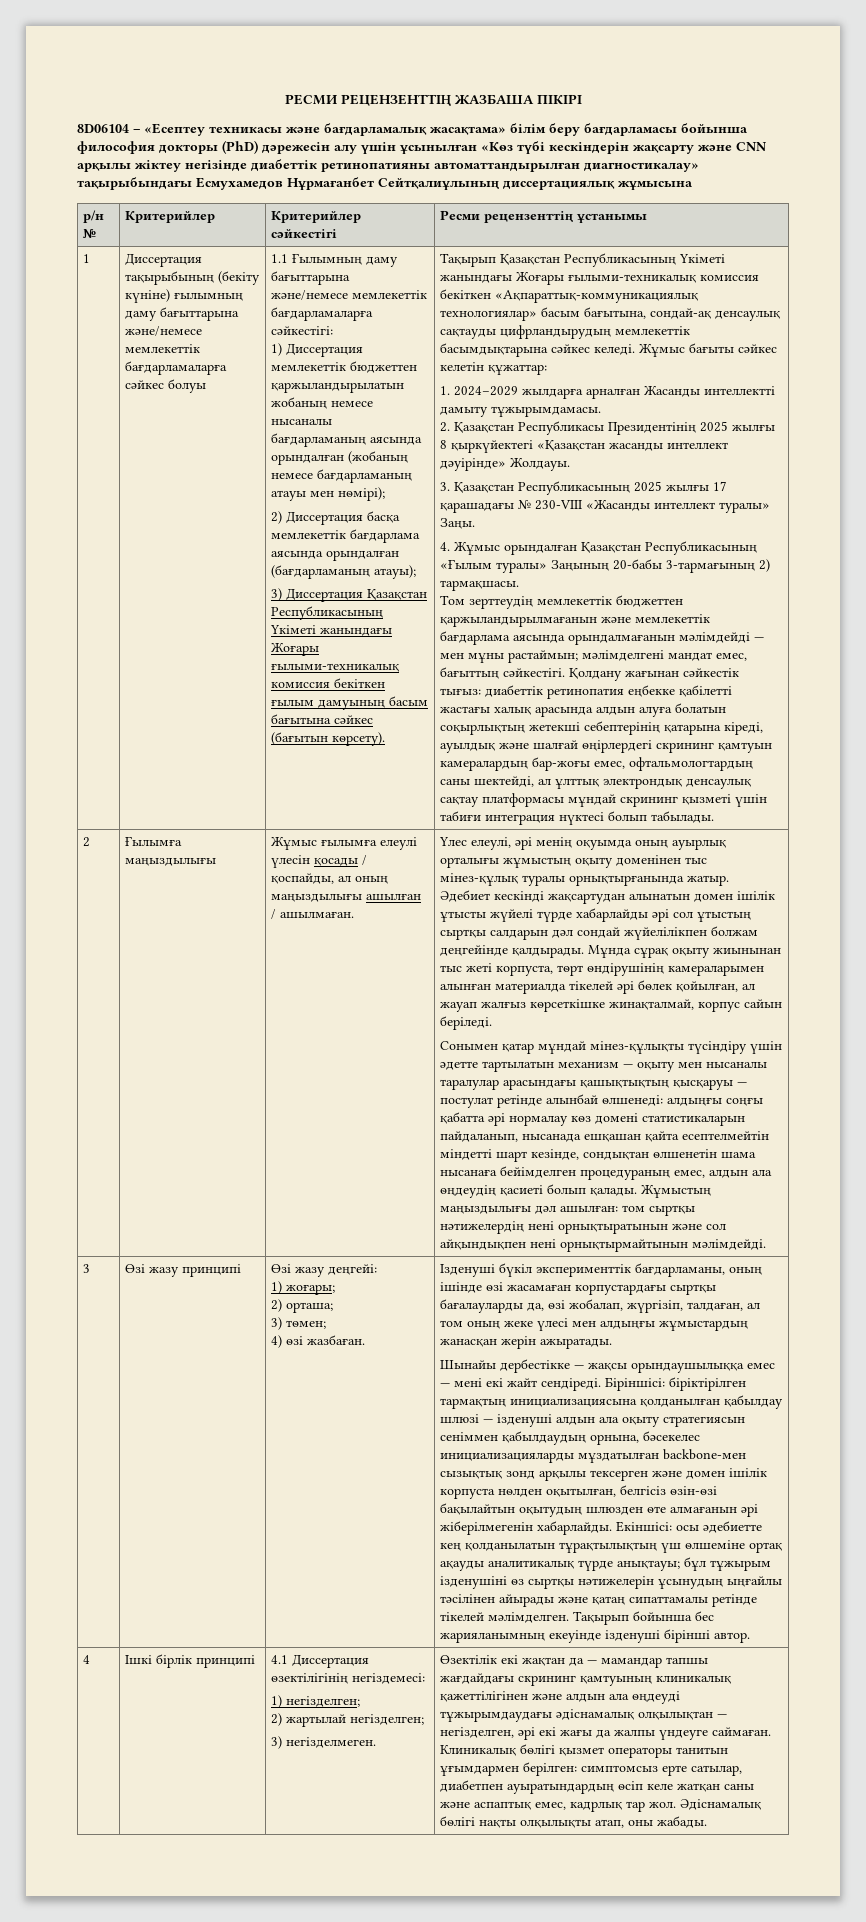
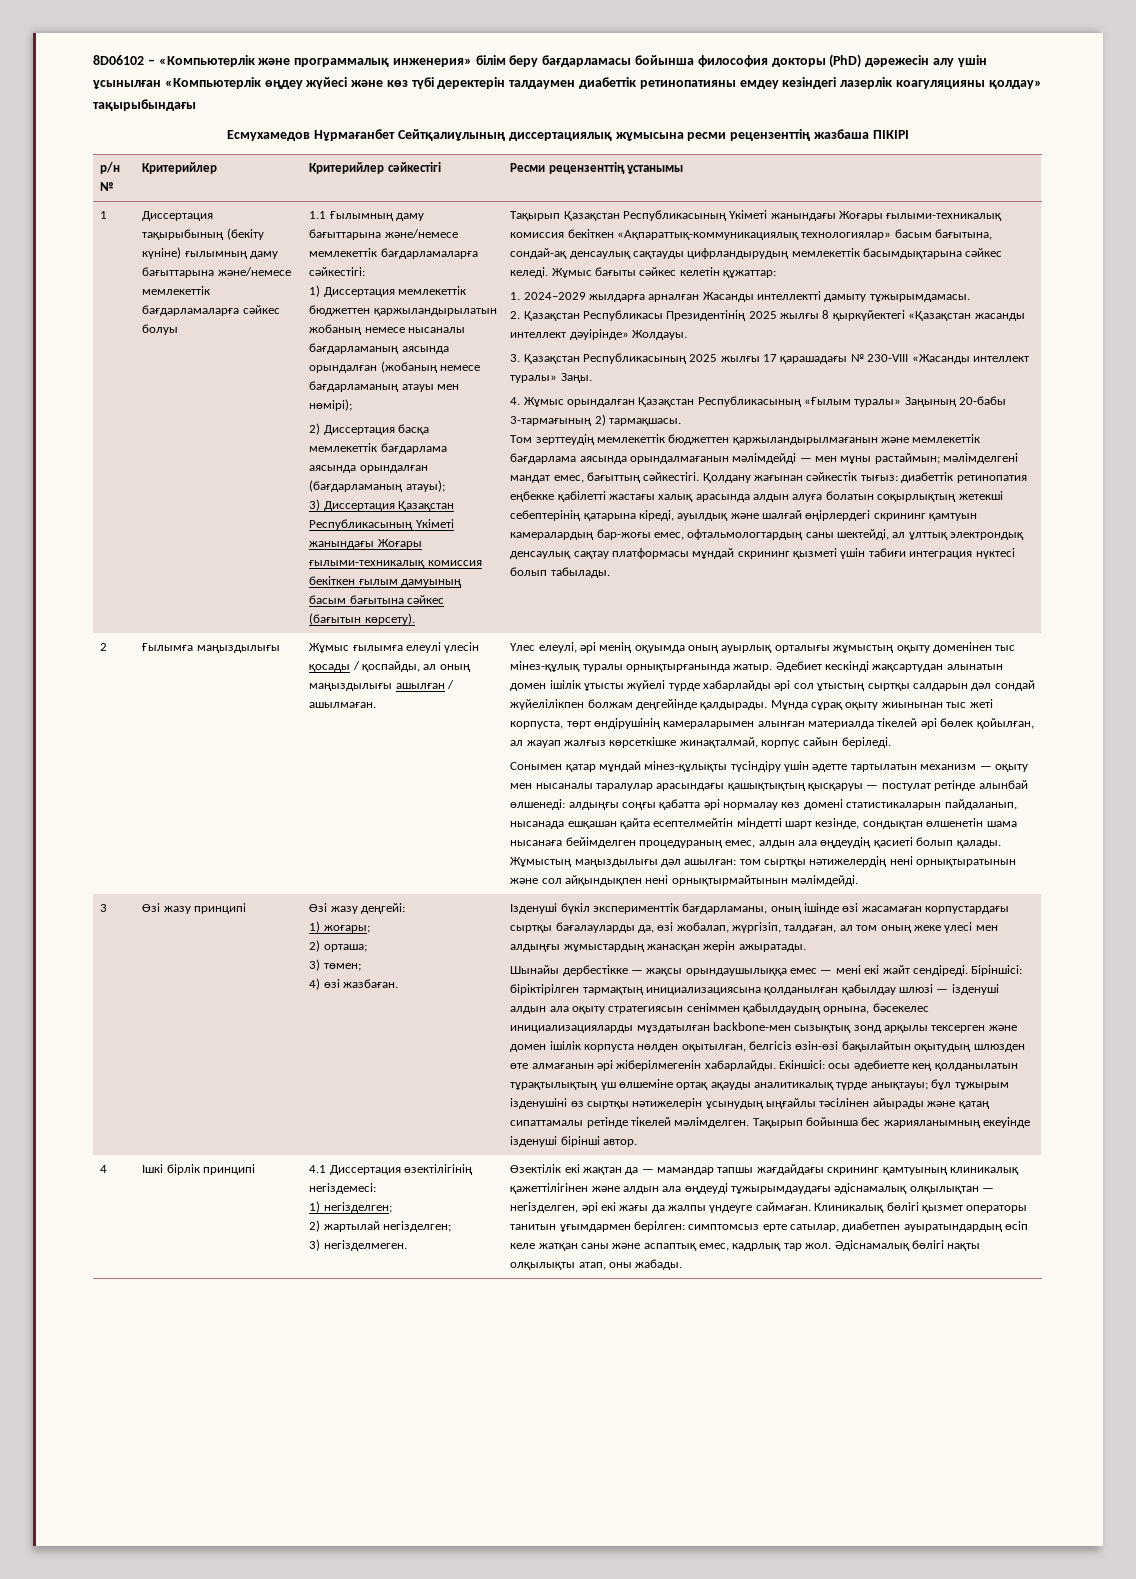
- РЕСМИ РЕЦЕНЗЕНТТІҢ ЖАЗБАША ПІКІРІ
- 8D06104 – «Есептеу техникасы және бағдарламалық жасақтама» білім беру бағдарламасы бойынша философия докторы (PhD) дәрежесін алу үшін ұсынылған «Көз түбі кескіндерін жақсарту және CNN арқылы жіктеу негізінде диабеттік ретинопатияны автоматтандырылған диагностикалау» тақырыбындағы Есмухамедов Нұрмағанбет Сейтқалиұлының диссертациялық жұмысына
+ 8D06102 – «Компьютерлік және программалық инженерия» білім беру бағдарламасы бойынша философия докторы (PhD) дәрежесін алу үшін ұсынылған «Компьютерлік өңдеу жүйесі және көз түбі деректерін талдаумен диабеттік ретинопатияны емдеу кезіндегі лазерлік коагуляцияны қолдау» тақырыбындағы
+ Есмухамедов Нұрмағанбет Сейтқалиұлының диссертациялық жұмысына ресми рецензенттің жазбаша ПІКІРІ

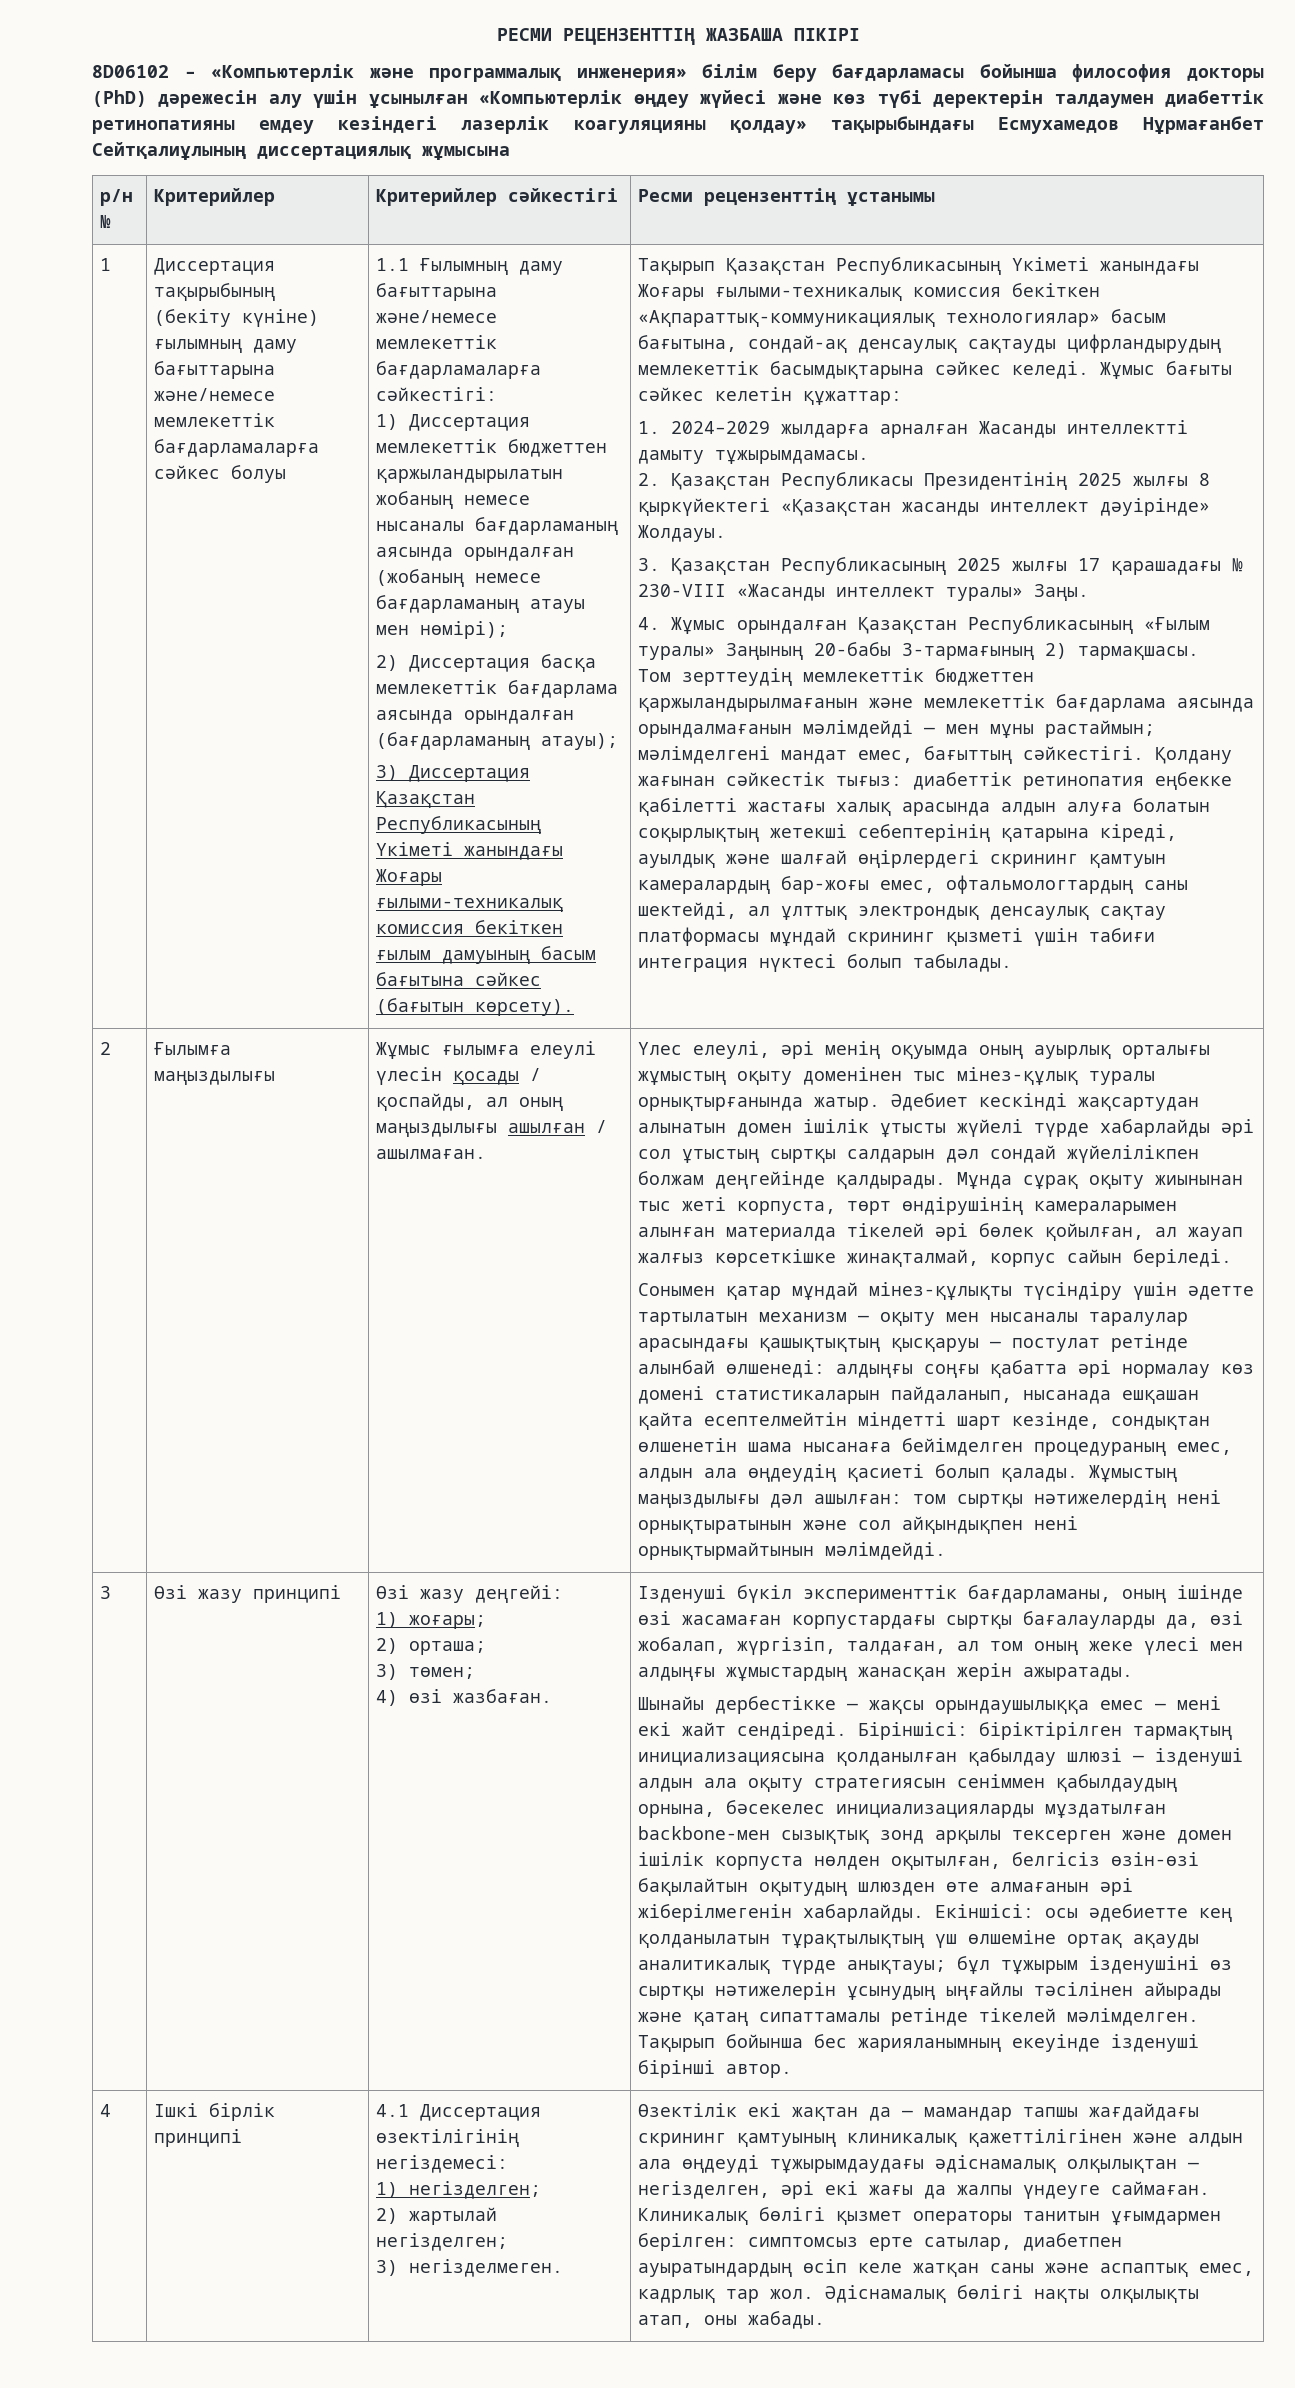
+ РЕСМИ РЕЦЕНЗЕНТТІҢ ЖАЗБАША ПІКІРІ
- 8D06102 – «Компьютерлік және программалық инженерия» білім беру бағдарламасы бойынша философия докторы (PhD) дәрежесін алу үшін ұсынылған «Компьютерлік өңдеу жүйесі және көз түбі деректерін талдаумен диабеттік ретинопатияны емдеу кезіндегі лазерлік коагуляцияны қолдау» тақырыбындағы
- Есмухамедов Нұрмағанбет Сейтқалиұлының диссертациялық жұмысына ресми рецензенттің жазбаша ПІКІРІ
+ 8D06102 – «Компьютерлік және программалық инженерия» білім беру бағдарламасы бойынша философия докторы (PhD) дәрежесін алу үшін ұсынылған «Компьютерлік өңдеу жүйесі және көз түбі деректерін талдаумен диабеттік ретинопатияны емдеу кезіндегі лазерлік коагуляцияны қолдау» тақырыбындағы Есмухамедов Нұрмағанбет Сейтқалиұлының диссертациялық жұмысына

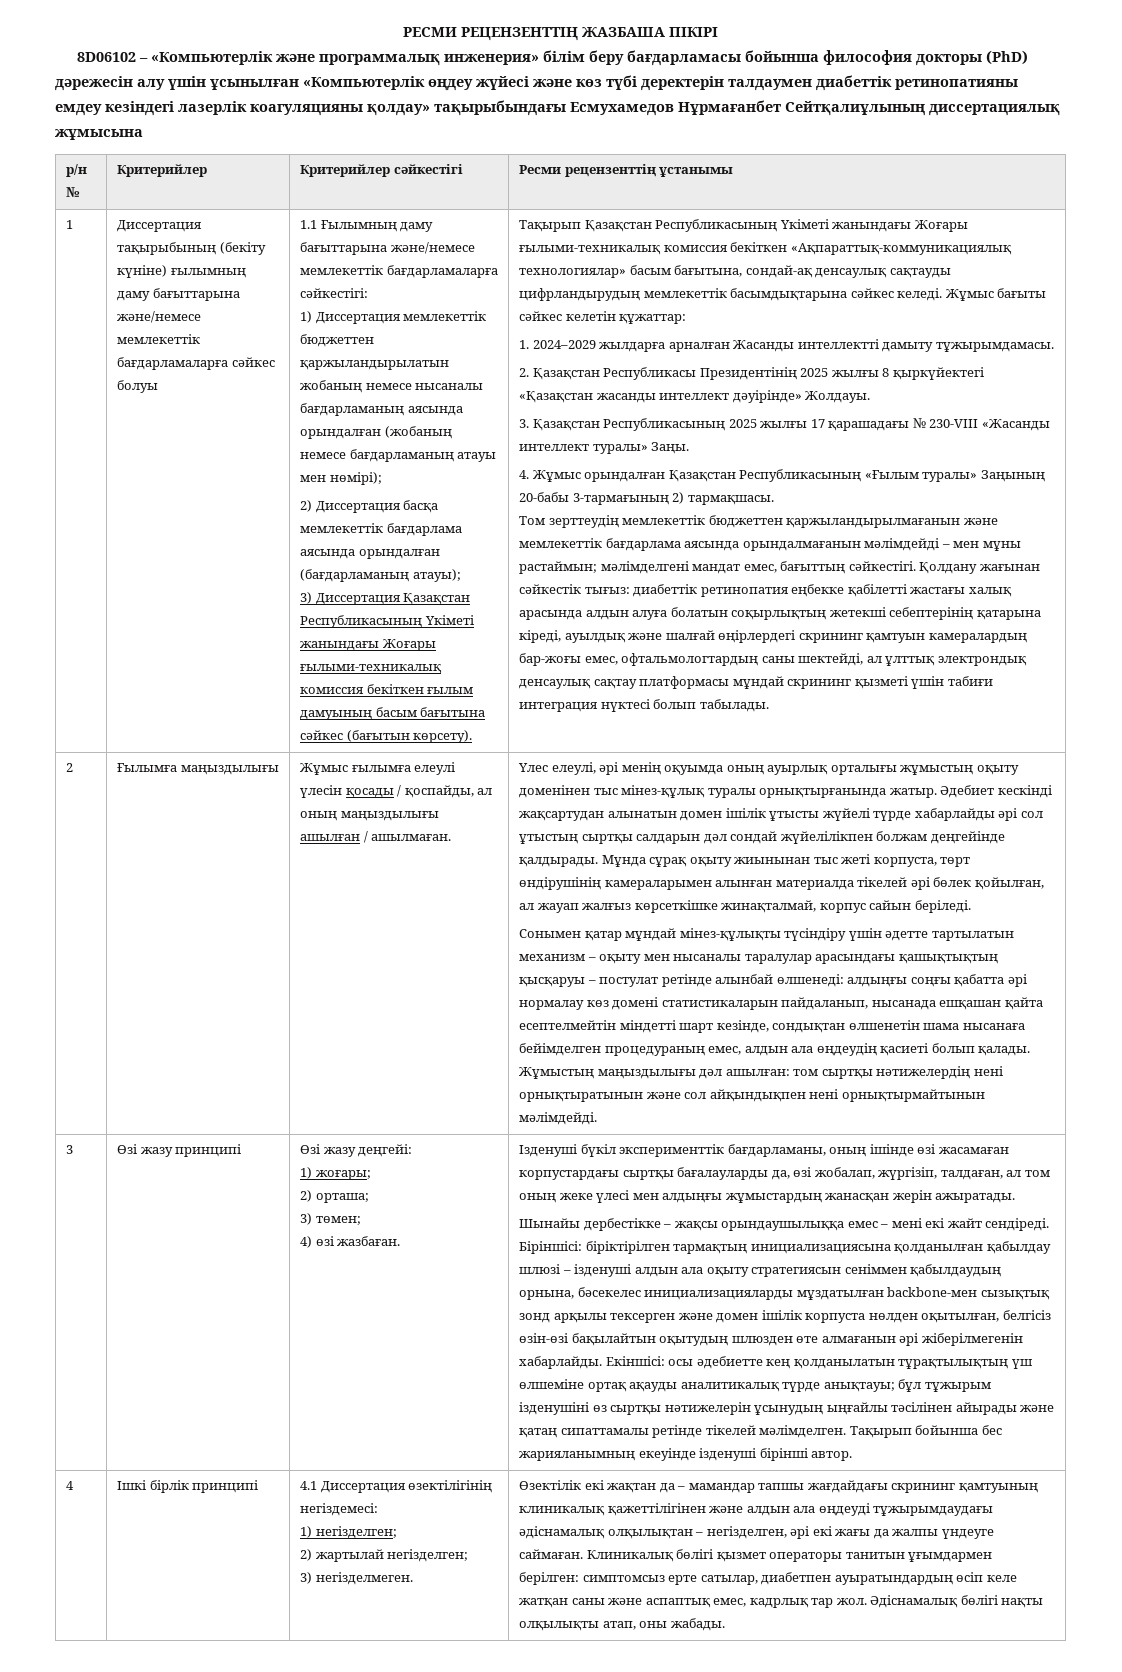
- Том зерттеудің мемлекеттік бюджеттен қаржыландырылмағанын және мемлекеттік бағдарлама аясында орындалмағанын мәлімдейді — мен мұны растаймын; мәлімделгені мандат емес, бағыттың сәйкестігі.
+ Том зерттеудің мемлекеттік бюджеттен қаржыландырылмағанын және мемлекеттік бағдарлама аясында орындалмағанын мәлімдейді – мен мұны растаймын; мәлімделгені мандат емес, бағыттың сәйкестігі.
- Сонымен қатар мұндай мінез-құлықты түсіндіру үшін әдетте тартылатын механизм — оқыту мен нысаналы таралулар арасындағы қашықтықтың қысқаруы — постулат ретінде алынбай өлшенеді: алдыңғы соңғы қабатта әрі нормалау көз домені статистикаларын пайдаланып, нысанада ешқашан қайта есептелмейтін міндетті шарт кезінде, сондықтан өлшенетін шама нысанаға бейімделген процедураның емес, алдын ала өңдеудің қасиеті болып қалады.
+ Сонымен қатар мұндай мінез-құлықты түсіндіру үшін әдетте тартылатын механизм – оқыту мен нысаналы таралулар арасындағы қашықтықтың қысқаруы – постулат ретінде алынбай өлшенеді: алдыңғы соңғы қабатта әрі нормалау көз домені статистикаларын пайдаланып, нысанада ешқашан қайта есептелмейтін міндетті шарт кезінде, сондықтан өлшенетін шама нысанаға бейімделген процедураның емес, алдын ала өңдеудің қасиеті болып қалады.
- Шынайы дербестікке — жақсы орындаушылыққа емес — мені екі жайт сендіреді.
+ Шынайы дербестікке – жақсы орындаушылыққа емес – мені екі жайт сендіреді.
- Біріншісі: біріктірілген тармақтың инициализациясына қолданылған қабылдау шлюзі — ізденуші алдын ала оқыту стратегиясын сеніммен қабылдаудың орнына, бәсекелес инициализацияларды мұздатылған backbone-мен сызықтық зонд арқылы тексерген және домен ішілік корпуста нөлден оқытылған, белгісіз өзін-өзі бақылайтын оқытудың шлюзден өте алмағанын әрі жіберілмегенін хабарлайды.
+ Біріншісі: біріктірілген тармақтың инициализациясына қолданылған қабылдау шлюзі – ізденуші алдын ала оқыту стратегиясын сеніммен қабылдаудың орнына, бәсекелес инициализацияларды мұздатылған backbone-мен сызықтық зонд арқылы тексерген және домен ішілік корпуста нөлден оқытылған, белгісіз өзін-өзі бақылайтын оқытудың шлюзден өте алмағанын әрі жіберілмегенін хабарлайды.
- Өзектілік екі жақтан да — мамандар тапшы жағдайдағы скрининг қамтуының клиникалық қажеттілігінен және алдын ала өңдеуді тұжырымдаудағы әдіснамалық олқылықтан — негізделген, әрі екі жағы да жалпы үндеуге саймаған.
+ Өзектілік екі жақтан да – мамандар тапшы жағдайдағы скрининг қамтуының клиникалық қажеттілігінен және алдын ала өңдеуді тұжырымдаудағы әдіснамалық олқылықтан – негізделген, әрі екі жағы да жалпы үндеуге саймаған.

